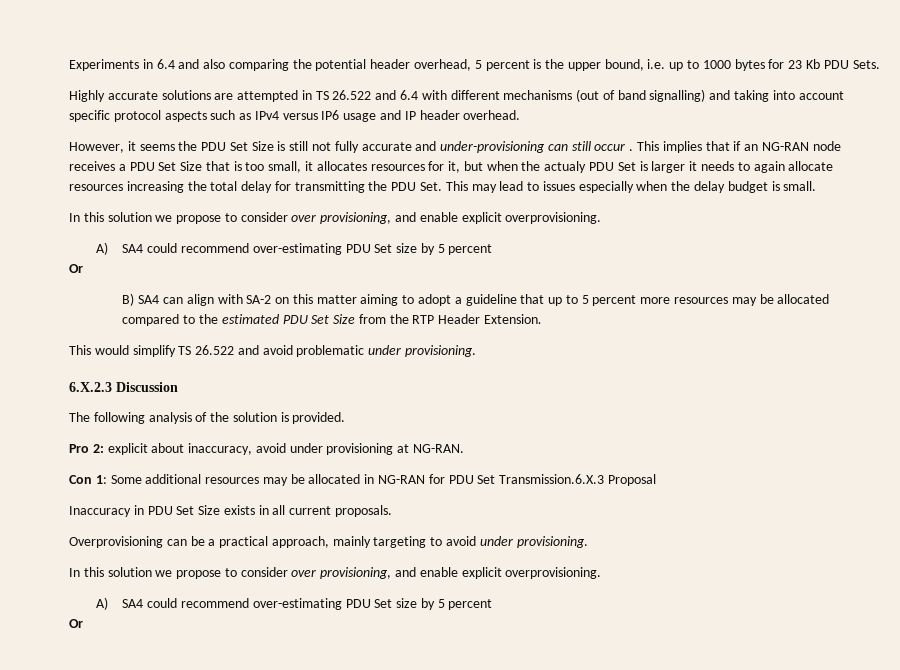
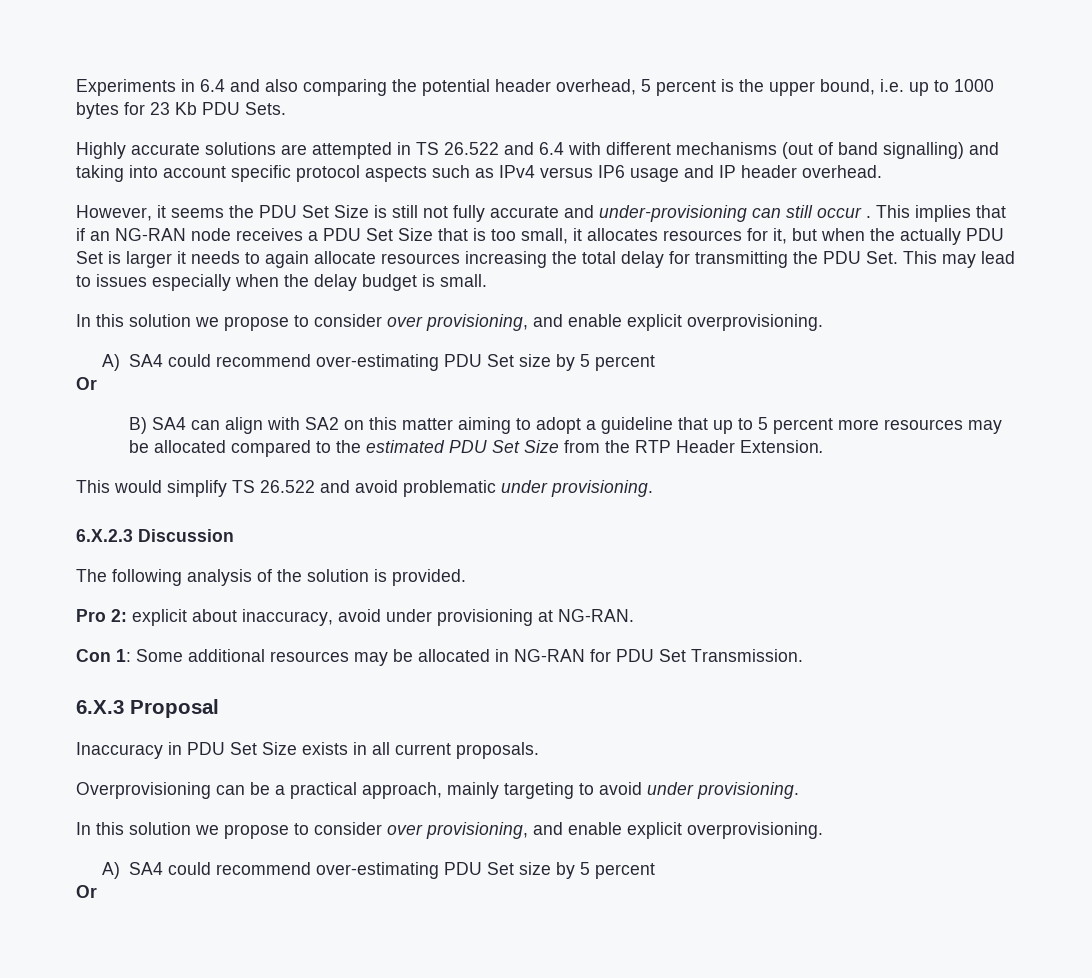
- This implies that if an NG-RAN node receives a PDU Set Size that is too small, it allocates resources for it, but when the actualy PDU Set is larger it needs to again allocate resources increasing the total delay for transmitting the PDU Set. This may lead to issues especially when the delay budget is small.
+ This implies that if an NG-RAN node receives a PDU Set Size that is too small, it allocates resources for it, but when the actually PDU Set is larger it needs to again allocate resources increasing the total delay for transmitting the PDU Set. This may lead to issues especially when the delay budget is small.
- B) SA4 can align with SA-2 on this matter aiming to adopt a guideline that up to 5 percent more resources may be allocated compared to the estimated PDU Set Size from the RTP Header Extension.
+ B) SA4 can align with SA2 on this matter aiming to adopt a guideline that up to 5 percent more resources may be allocated compared to the estimated PDU Set Size from the RTP Header Extension.
- Con 1: Some additional resources may be allocated in NG-RAN for PDU Set Transmission.6.X.3 Proposal
+ Con 1: Some additional resources may be allocated in NG-RAN for PDU Set Transmission.
+ 6.X.3 Proposal

